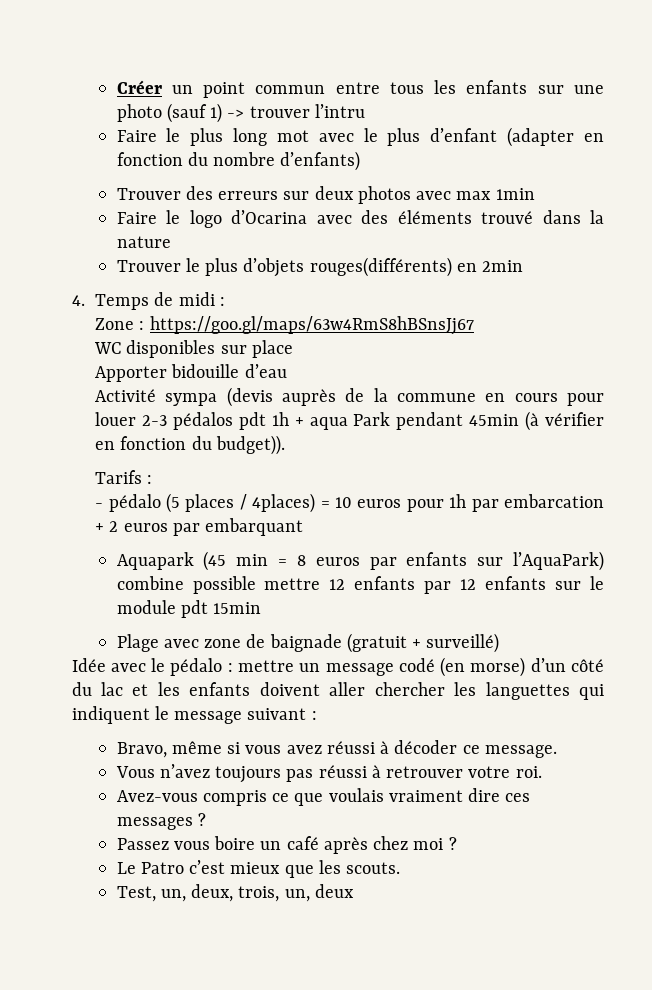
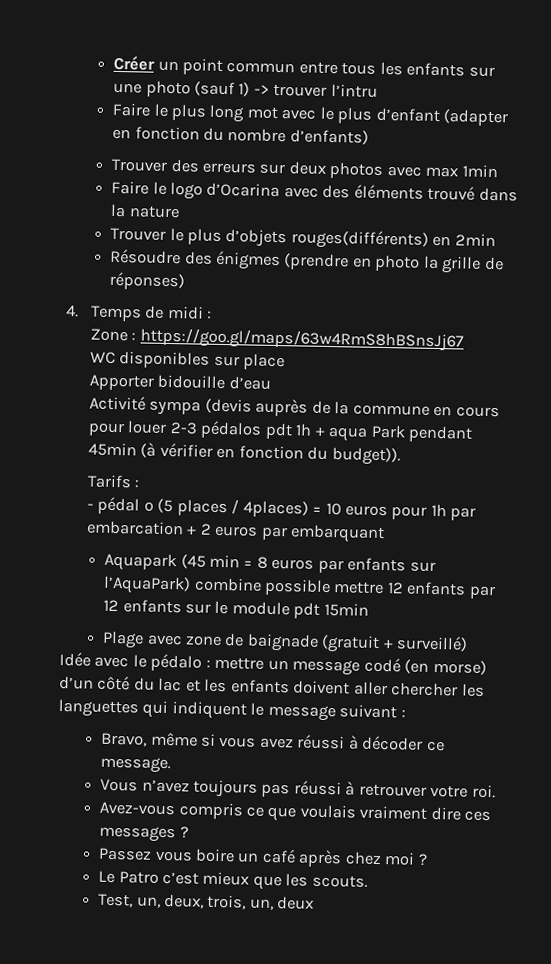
+ Résoudre des énigmes (prendre en photo la grille de réponses)
- - pédalo (5 places / 4places) = 10 euros pour 1h par embarcation + 2 euros par embarquant
+ - pédal o (5 places / 4places) = 10 euros pour 1h par embarcation + 2 euros par embarquant

